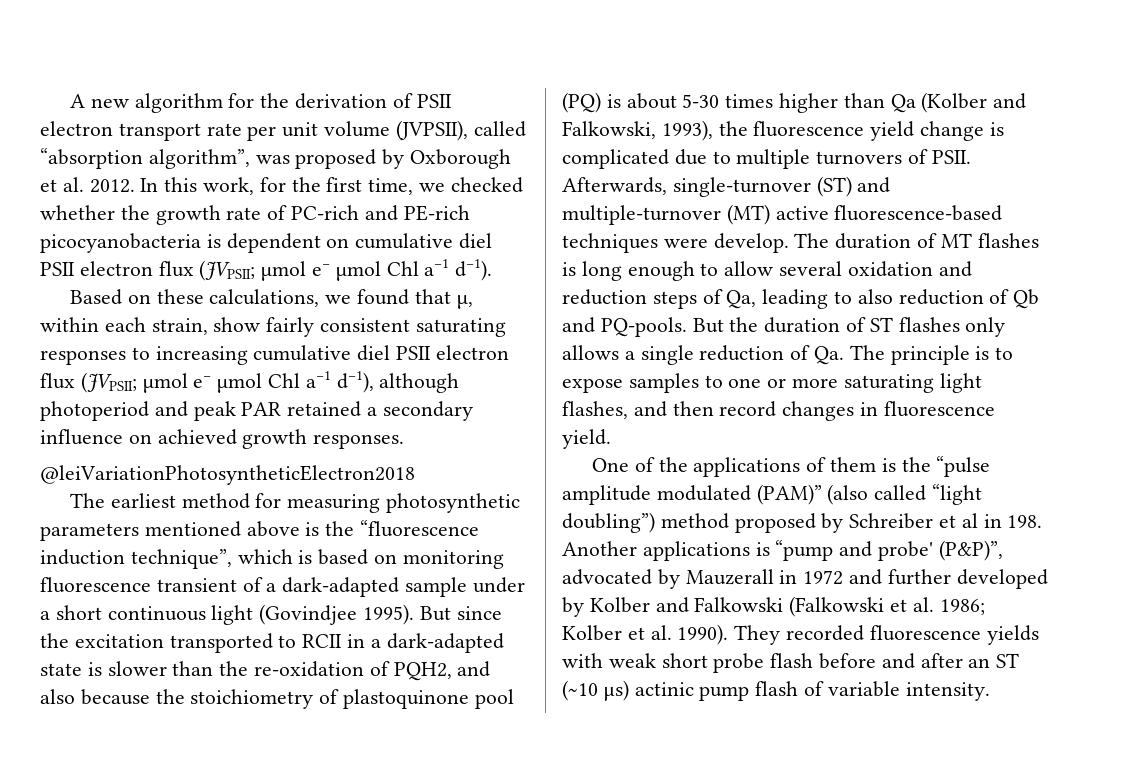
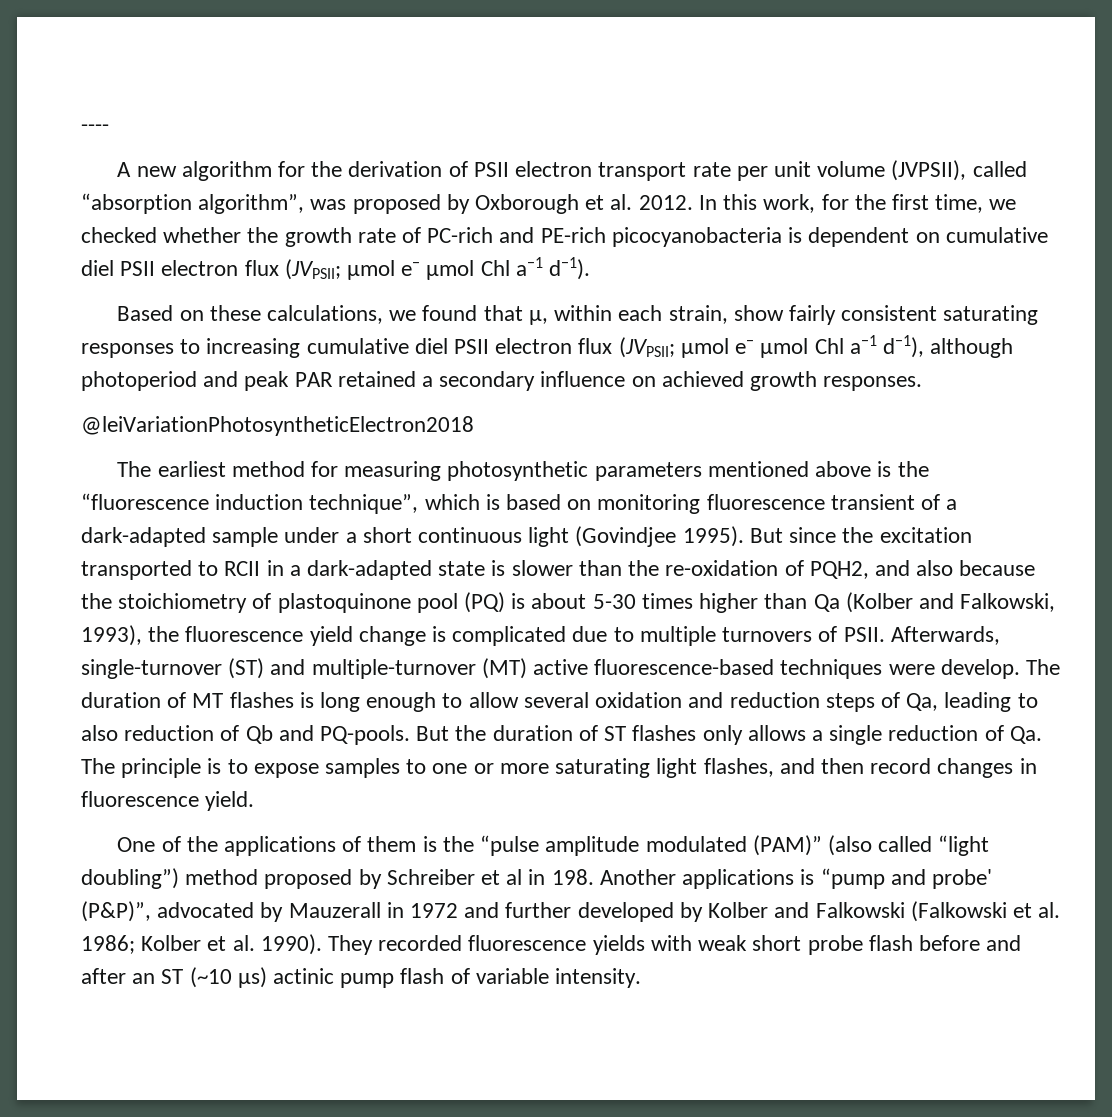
+ ----

